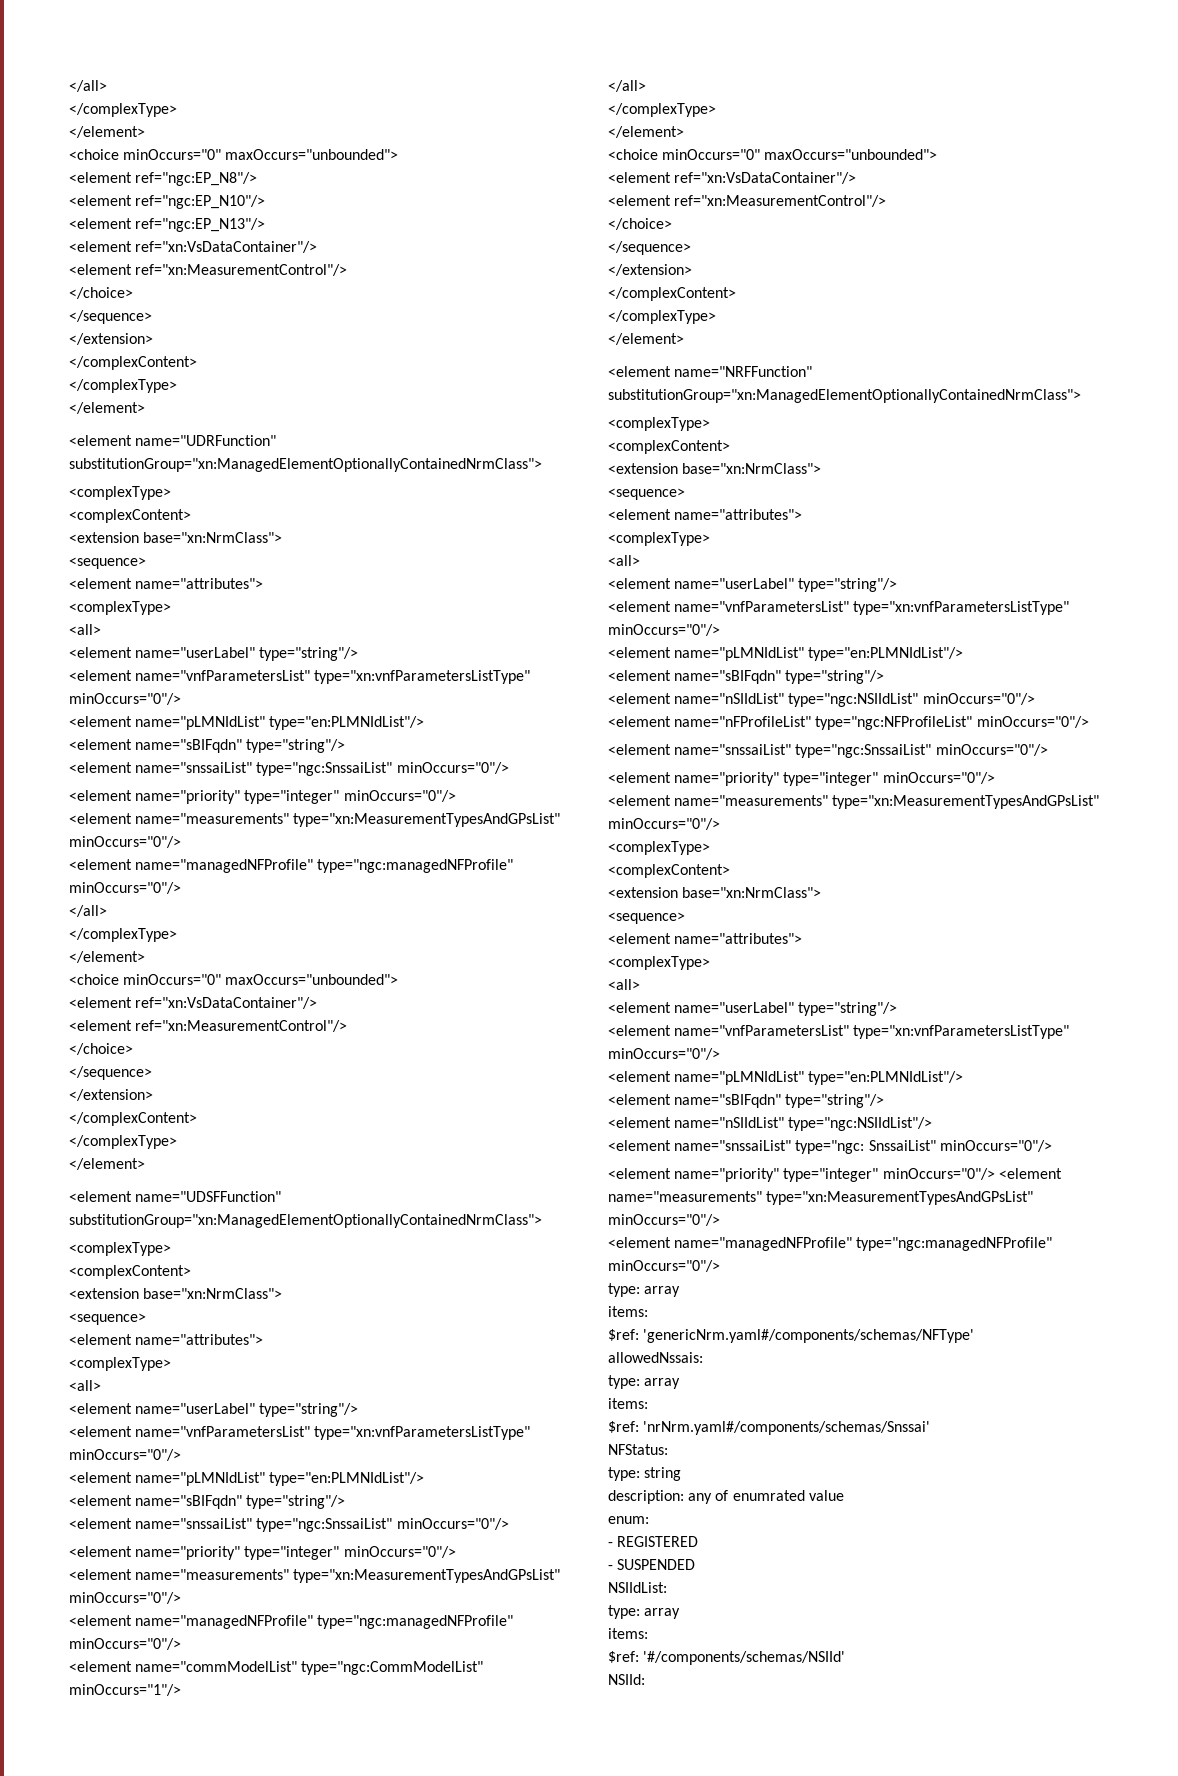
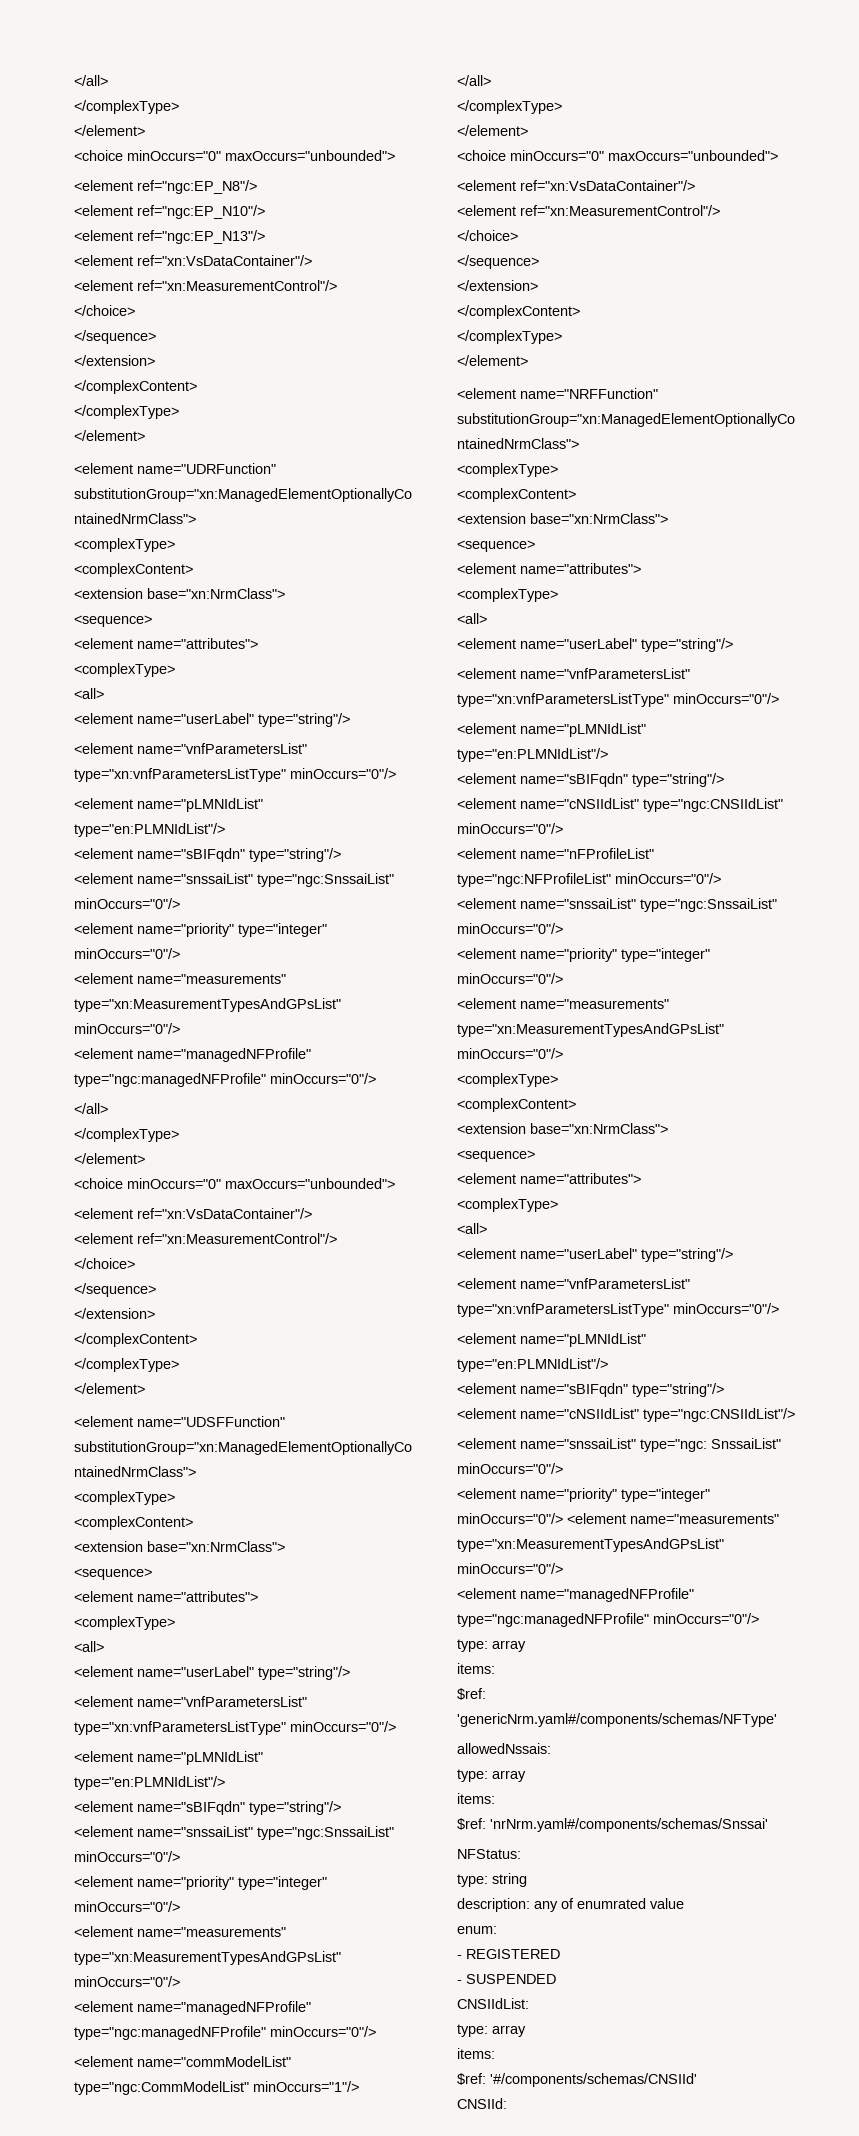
- <element name="nSIIdList" type="ngc:NSIIdList" minOccurs="0"/>
+ <element name="cNSIIdList" type="ngc:CNSIIdList" minOccurs="0"/>
- <element name="nSIIdList" type="ngc:NSIIdList"/>
+ <element name="cNSIIdList" type="ngc:CNSIIdList"/>
- NSIIdList:
+ CNSIIdList:
  type: array
  items:
- $ref: '#/components/schemas/NSIId'
- NSIId:
+ $ref: '#/components/schemas/CNSIId'
+ CNSIId:

